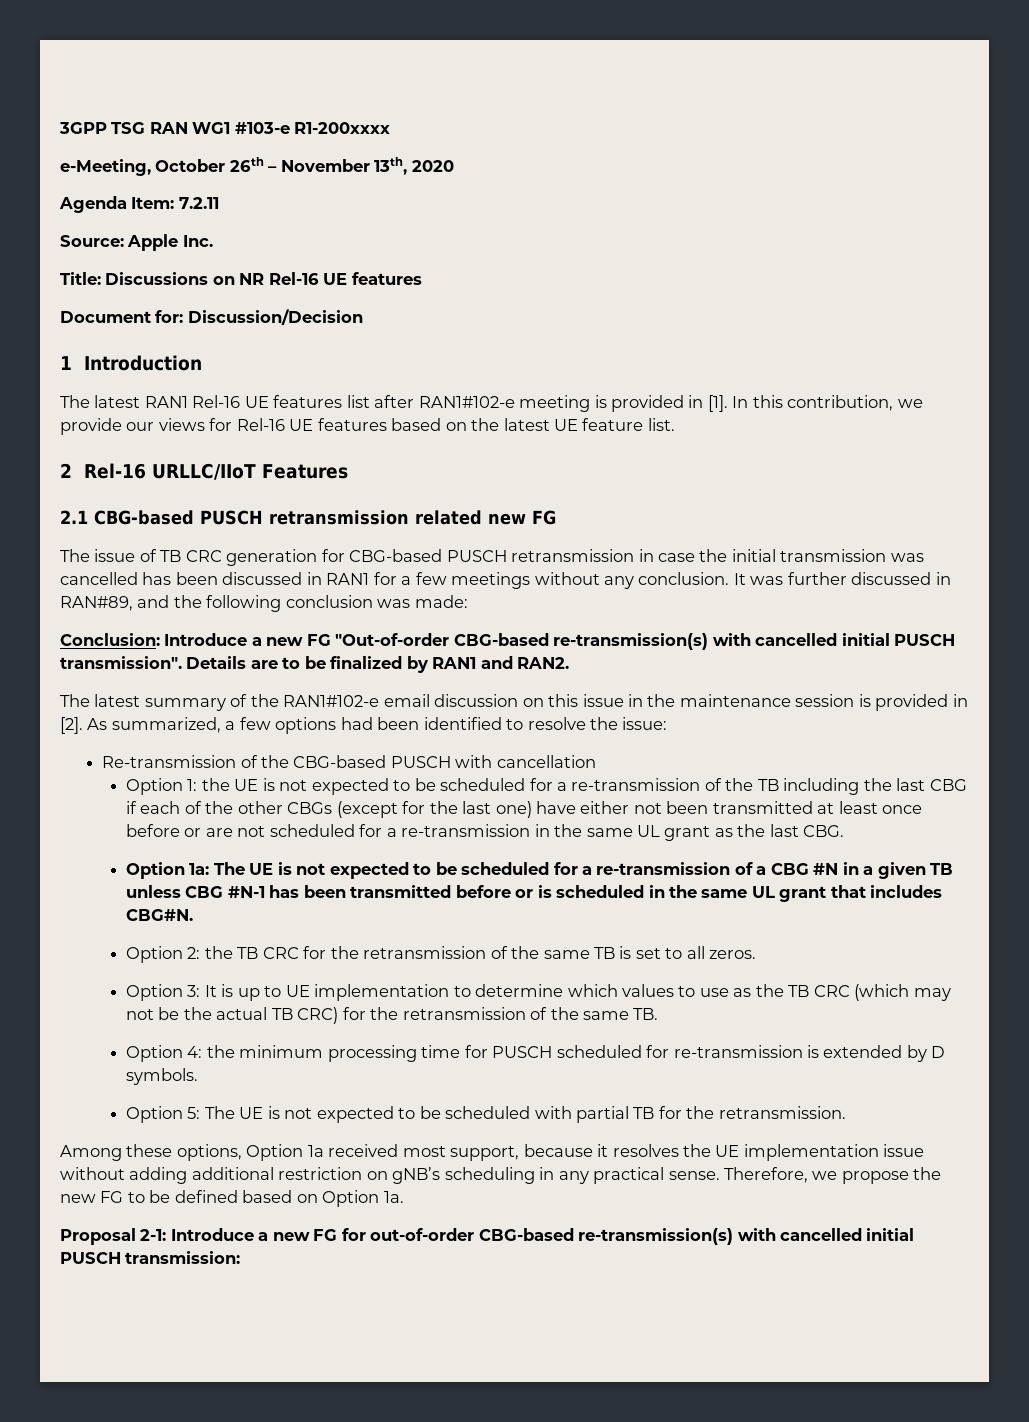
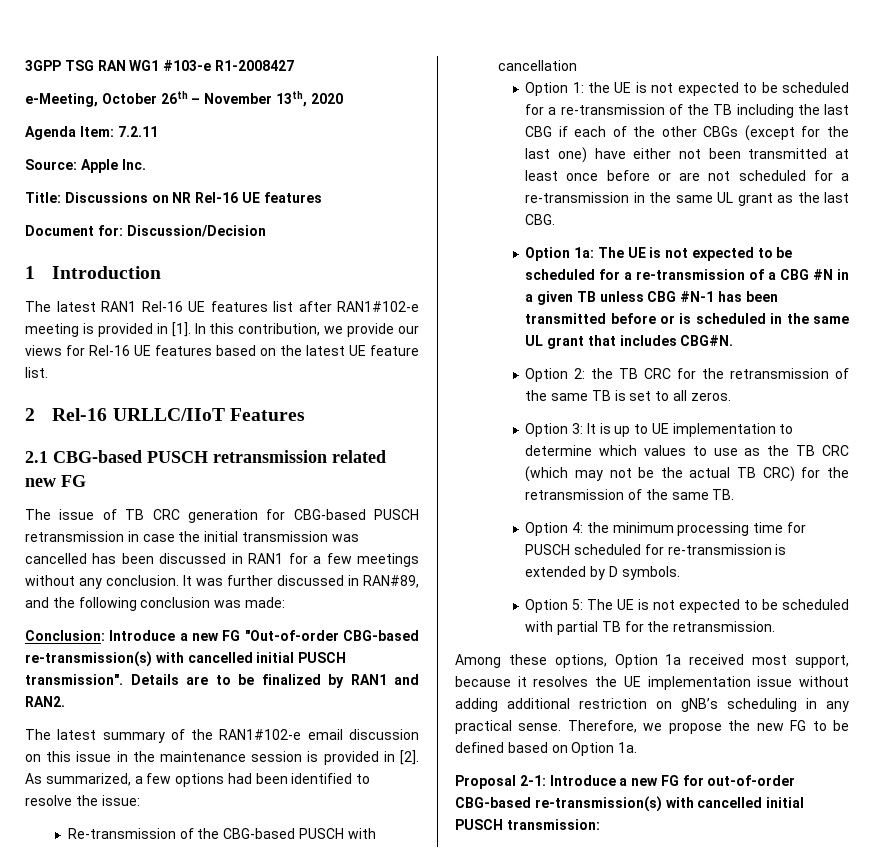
- 3GPP TSG RAN WG1 #103-e R1-200xxxx
+ 3GPP TSG RAN WG1 #103-e R1-2008427

